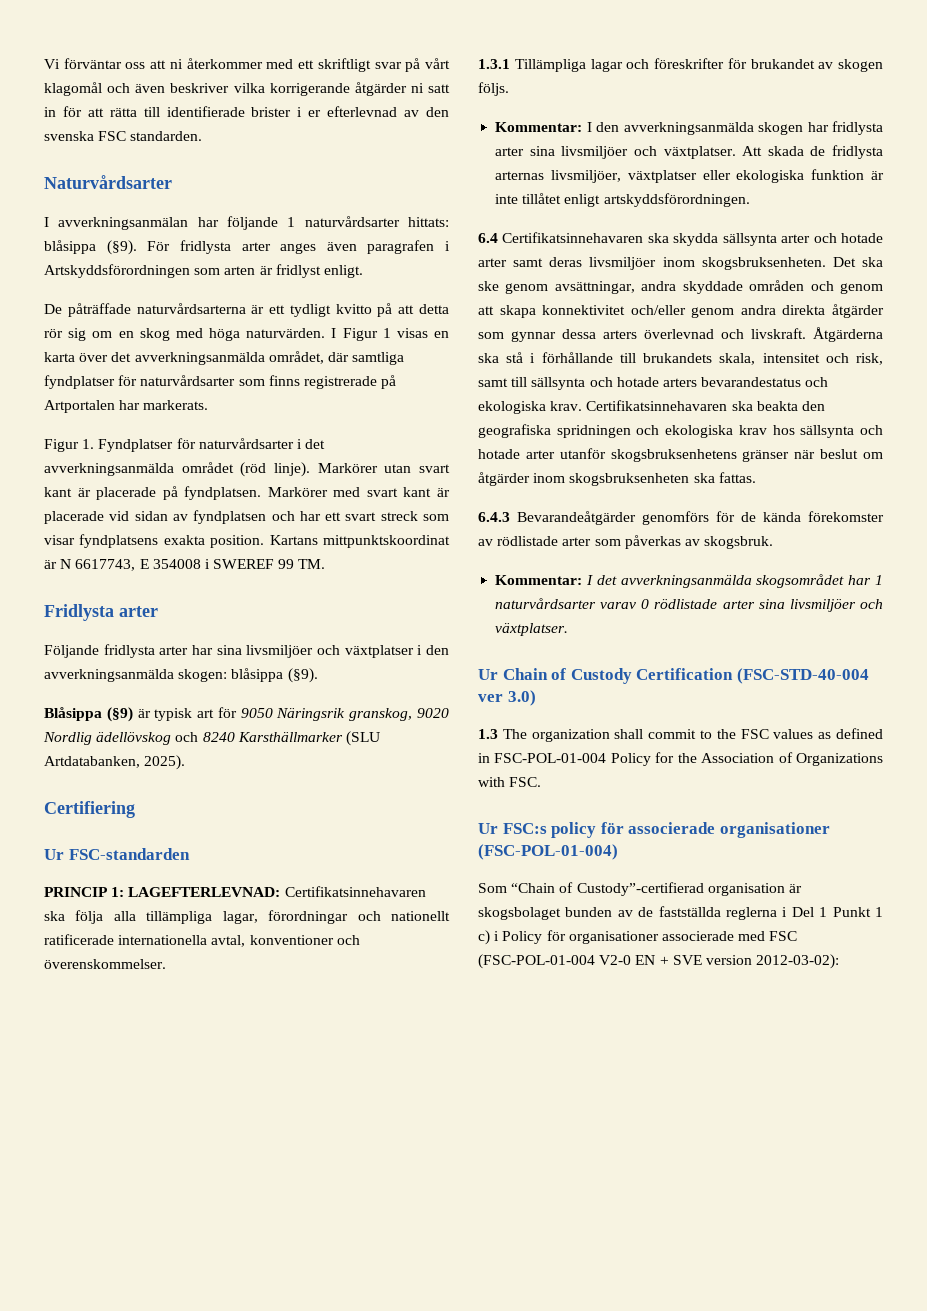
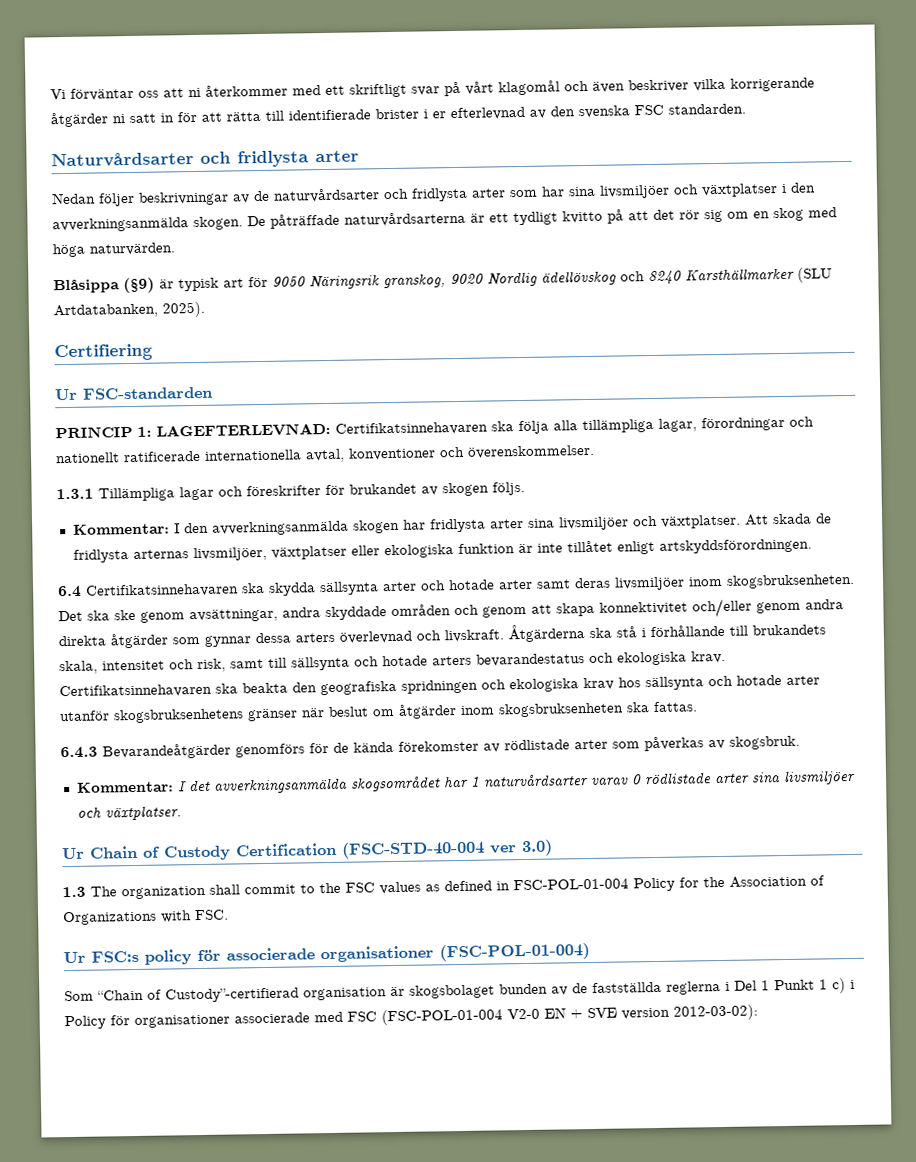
- Naturvårdsarter
- I avverkningsanmälan har följande 1 naturvårdsarter hittats: blåsippa (§9). För fridlysta arter anges även paragrafen i Artskyddsförordningen som arten är fridlyst enligt.
- De påträffade naturvårdsarterna är ett tydligt kvitto på att detta rör sig om en skog med höga naturvärden. I Figur 1 visas en karta över det avverkningsanmälda området, där samtliga fyndplatser för naturvårdsarter som finns registrerade på Artportalen har markerats.
- Figur 1. Fyndplatser för naturvårdsarter i det avverkningsanmälda området (röd linje). Markörer utan svart kant är placerade på fyndplatsen. Markörer med svart kant är placerade vid sidan av fyndplatsen och har ett svart streck som visar fyndplatsens exakta position. Kartans mittpunktskoordinat är N 6617743, E 354008 i SWEREF 99 TM.
- Fridlysta arter
- Följande fridlysta arter har sina livsmiljöer och växtplatser i den avverkningsanmälda skogen: blåsippa (§9).
+ Naturvårdsarter och fridlysta arter
+ Nedan följer beskrivningar av de naturvårdsarter och fridlysta arter som har sina livsmiljöer och växtplatser i den avverkningsanmälda skogen. De påträffade naturvårdsarterna är ett tydligt kvitto på att det rör sig om en skog med höga naturvärden.

